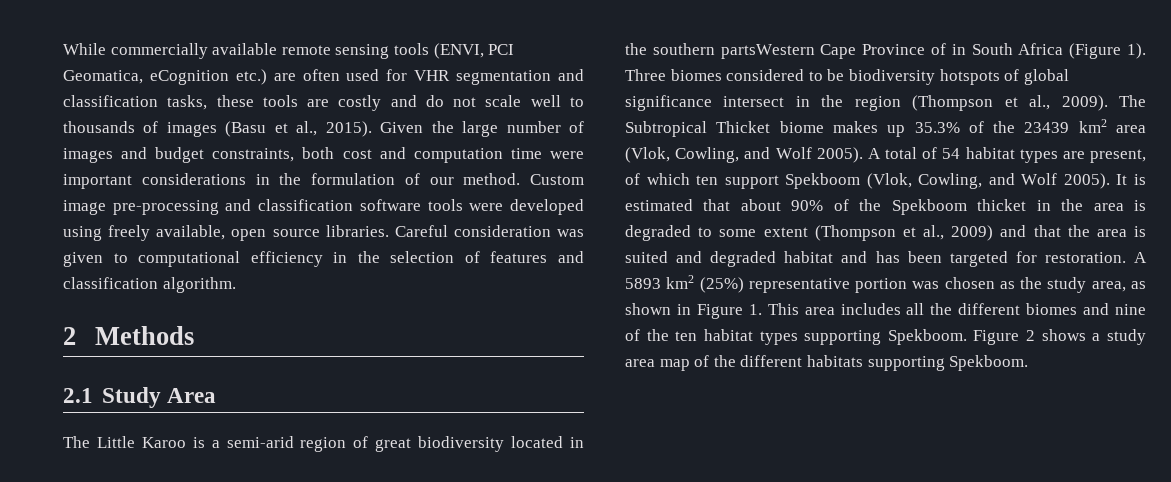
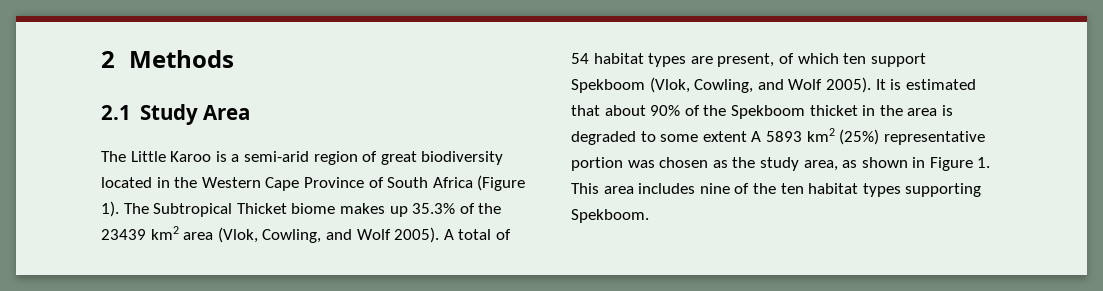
- While commercially available remote sensing tools (ENVI, PCI Geomatica, eCognition etc.) are often used for VHR segmentation and classification tasks, these tools are costly and do not scale well to thousands of images (Basu et al., 2015). Given the large number of images and budget constraints, both cost and computation time were important considerations in the formulation of our method. Custom image pre-processing and classification software tools were developed using freely available, open source libraries. Careful consideration was given to computational efficiency in the selection of features and classification algorithm.
- The Little Karoo is a semi-arid region of great biodiversity located in the southern partsWestern Cape Province of in South Africa (Figure 1).
+ The Little Karoo is a semi-arid region of great biodiversity located in the Western Cape Province of South Africa (Figure 1).
- Three biomes considered to be biodiversity hotspots of global significance intersect in the region (Thompson et al., 2009).
- It is estimated that about 90% of the Spekboom thicket in the area is degraded to some extent (Thompson et al., 2009) and that the area is suited and degraded habitat and has been targeted for restoration. A 5893 km2 (25%) representative portion was chosen as the study area, as shown in Figure 1. This area includes all the different biomes and nine of the ten habitat types supporting Spekboom. Figure 2 shows a study area map of the different habitats supporting Spekboom.
+ It is estimated that about 90% of the Spekboom thicket in the area is degraded to some extent A 5893 km2 (25%) representative portion was chosen as the study area, as shown in Figure 1. This area includes nine of the ten habitat types supporting Spekboom.

